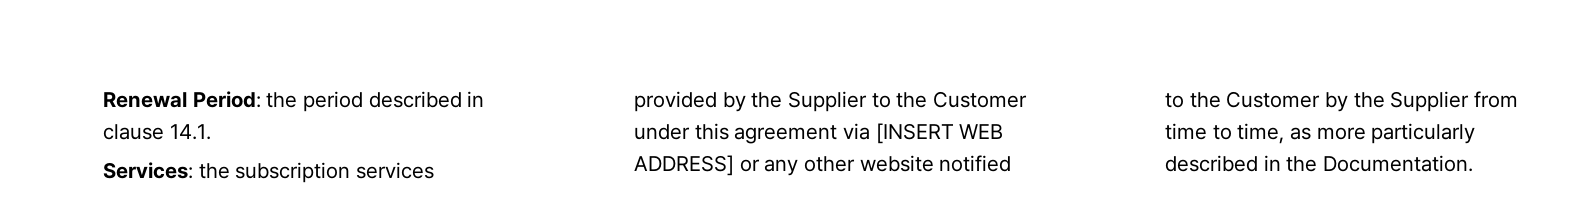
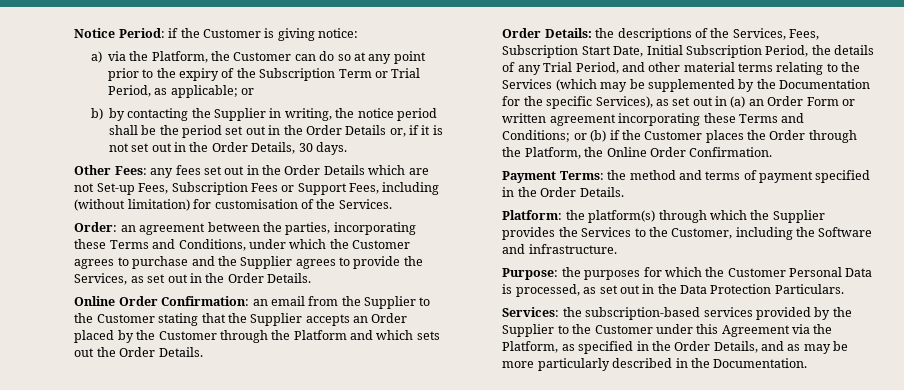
- Renewal Period: the period described in clause 14.1.
+ Notice Period: if the Customer is giving notice:
+ a) via the Platform, the Customer can do so at any point prior to the expiry of the Subscription Term or Trial Period, as applicable; or
+ b) by contacting the Supplier in writing, the notice period shall be the period set out in the Order Details or, if it is not set out in the Order Details, 30 days.
+ Other Fees: any fees set out in the Order Details which are not Set-up Fees, Subscription Fees or Support Fees, including (without limitation) for customisation of the Services.
+ Order: an agreement between the parties, incorporating these Terms and Conditions, under which the Customer agrees to purchase and the Supplier agrees to provide the Services, as set out in the Order Details.
+ Online Order Confirmation: an email from the Supplier to the Customer stating that the Supplier accepts an Order placed by the Customer through the Platform and which sets out the Order Details.
+ Order Details: the descriptions of the Services, Fees, Subscription Start Date, Initial Subscription Period, the details of any Trial Period, and other material terms relating to the Services (which may be supplemented by the Documentation for the specific Services), as set out in (a) an Order Form or written agreement incorporating these Terms and Conditions; or (b) if the Customer places the Order through the Platform, the Online Order Confirmation.
+ Payment Terms: the method and terms of payment specified in the Order Details.
+ Platform: the platform(s) through which the Supplier provides the Services to the Customer, including the Software and infrastructure.
+ Purpose: the purposes for which the Customer Personal Data is processed, as set out in the Data Protection Particulars.
- Services: the subscription services provided by the Supplier to the Customer under this agreement via [INSERT WEB ADDRESS] or any other website notified to the Customer by the Supplier from time to time, as more particularly described in the Documentation.
+ Services: the subscription-based services provided by the Supplier to the Customer under this Agreement via the Platform, as specified in the Order Details, and as may be more particularly described in the Documentation.

